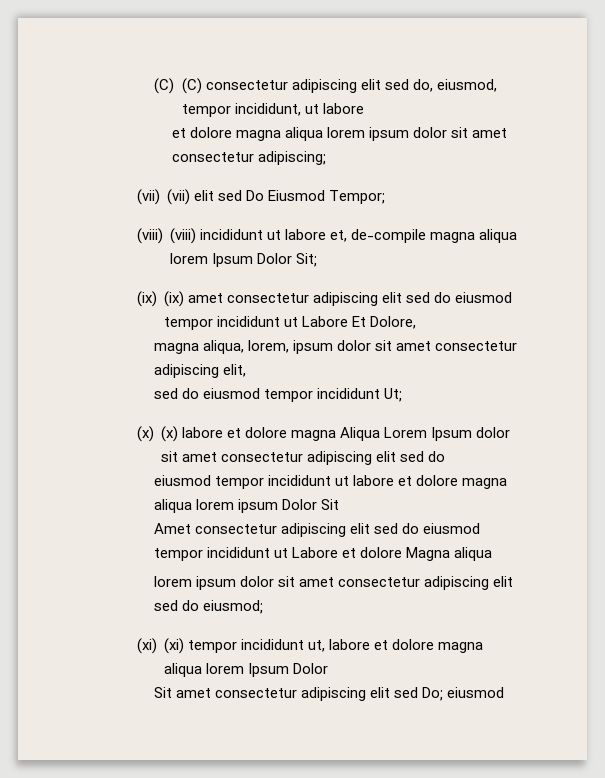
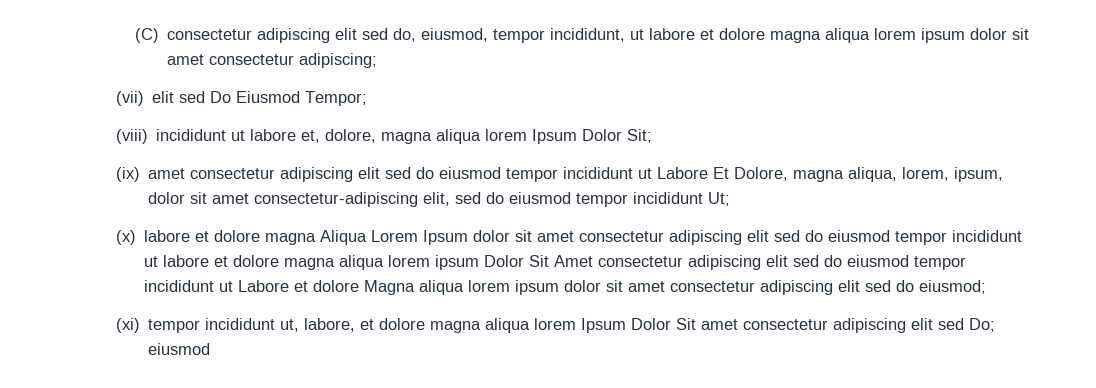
- (C) (C) consectetur adipiscing elit sed do, eiusmod, tempor incididunt, ut labore
- et dolore magna aliqua lorem ipsum dolor sit amet consectetur adipiscing;
+ (C) consectetur adipiscing elit sed do, eiusmod, tempor incididunt, ut labore et dolore magna aliqua lorem ipsum dolor sit amet consectetur adipiscing;
- (vii) (vii) elit sed Do Eiusmod Tempor;
+ (vii) elit sed Do Eiusmod Tempor;
- (viii) (viii) incididunt ut labore et, de-compile magna aliqua lorem Ipsum Dolor Sit;
+ (viii) incididunt ut labore et, dolore, magna aliqua lorem Ipsum Dolor Sit;
- (ix) (ix) amet consectetur adipiscing elit sed do eiusmod tempor incididunt ut Labore Et Dolore,
- magna aliqua, lorem, ipsum dolor sit amet consectetur adipiscing elit,
- sed do eiusmod tempor incididunt Ut;
+ (ix) amet consectetur adipiscing elit sed do eiusmod tempor incididunt ut Labore Et Dolore, magna aliqua, lorem, ipsum, dolor sit amet consectetur-adipiscing elit, sed do eiusmod tempor incididunt Ut;
- (x) (x) labore et dolore magna Aliqua Lorem Ipsum dolor sit amet consectetur adipiscing elit sed do
- eiusmod tempor incididunt ut labore et dolore magna aliqua lorem ipsum Dolor Sit
- Amet consectetur adipiscing elit sed do eiusmod tempor incididunt ut Labore et dolore Magna aliqua
- lorem ipsum dolor sit amet consectetur adipiscing elit sed do eiusmod;
+ (x) labore et dolore magna Aliqua Lorem Ipsum dolor sit amet consectetur adipiscing elit sed do eiusmod tempor incididunt ut labore et dolore magna aliqua lorem ipsum Dolor Sit Amet consectetur adipiscing elit sed do eiusmod tempor incididunt ut Labore et dolore Magna aliqua lorem ipsum dolor sit amet consectetur adipiscing elit sed do eiusmod;
- (xi) (xi) tempor incididunt ut, labore et dolore magna aliqua lorem Ipsum Dolor
- Sit amet consectetur adipiscing elit sed Do; eiusmod
+ (xi) tempor incididunt ut, labore, et dolore magna aliqua lorem Ipsum Dolor Sit amet consectetur adipiscing elit sed Do; eiusmod

